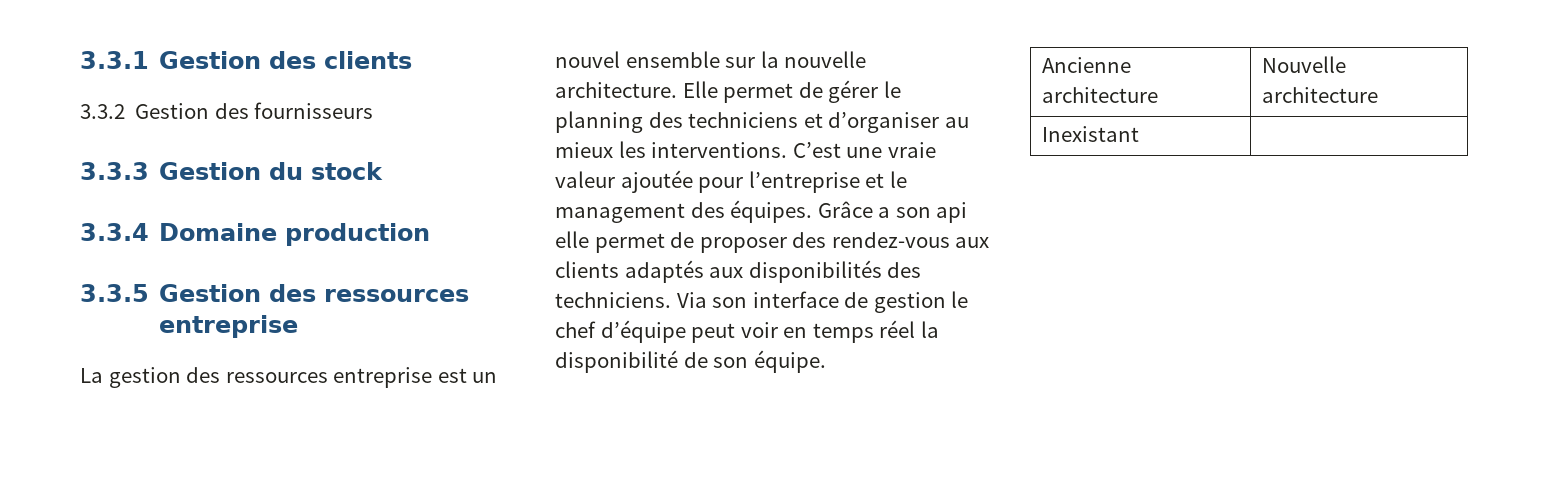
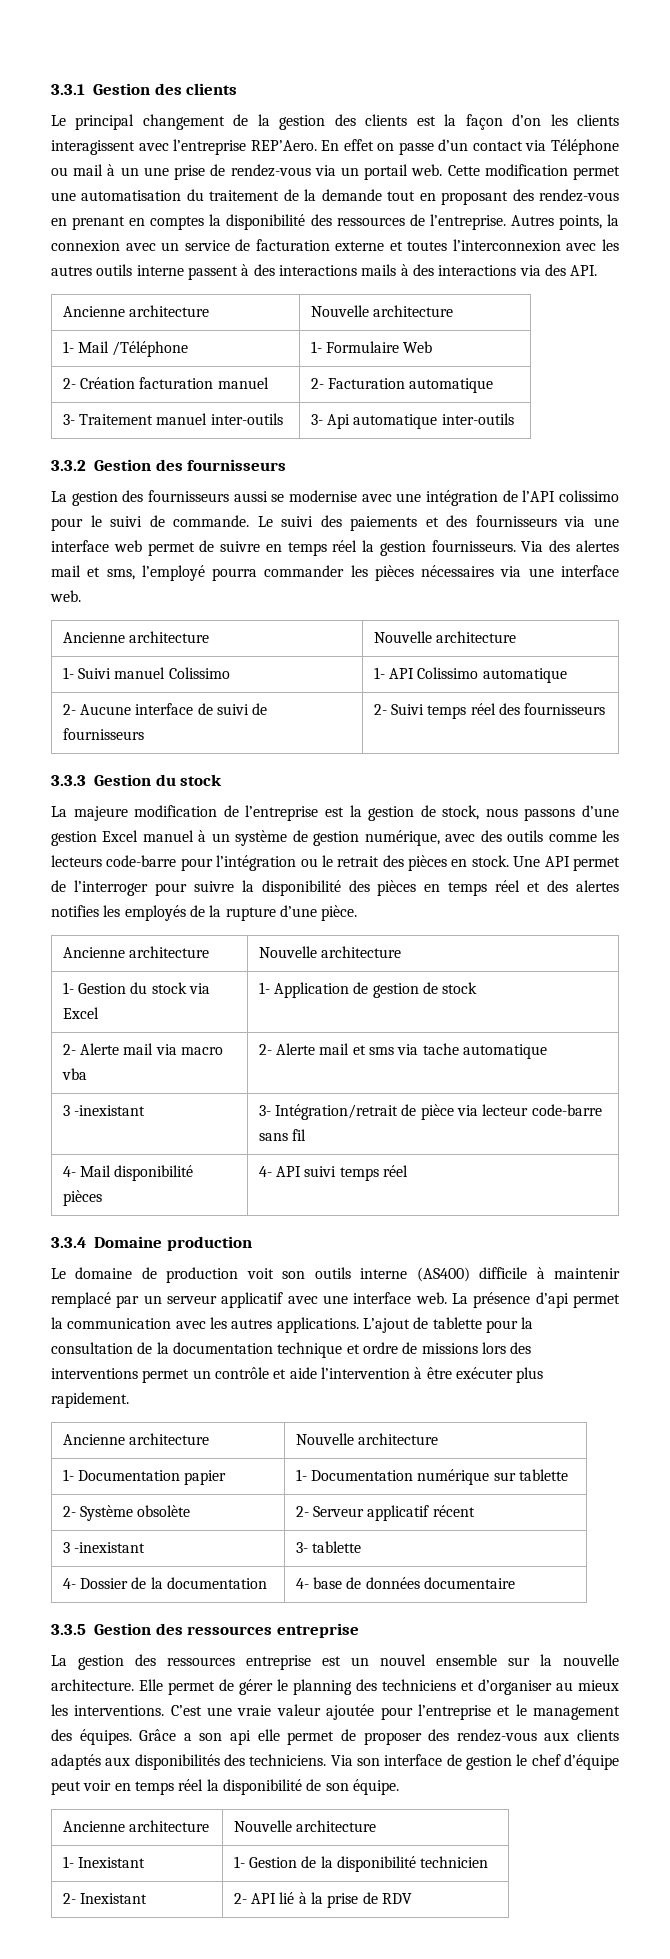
+ Le principal changement de la gestion des clients est la façon d’on les clients interagissent avec l’entreprise REP’Aero. En effet on passe d’un contact via Téléphone ou mail à un une prise de rendez-vous via un portail web. Cette modification permet une automatisation du traitement de la demande tout en proposant des rendez-vous en prenant en comptes la disponibilité des ressources de l’entreprise. Autres points, la connexion avec un service de facturation externe et toutes l’interconnexion avec les autres outils interne passent à des interactions mails à des interactions via des API.
+ Ancienne architecture | Nouvelle architecture
+ 1- Mail /Téléphone | 1- Formulaire Web
+ 2- Création facturation manuel | 2- Facturation automatique
+ 3- Traitement manuel inter-outils | 3- Api automatique inter-outils
  3.3.2 Gestion des fournisseurs
+ La gestion des fournisseurs aussi se modernise avec une intégration de l’API colissimo pour le suivi de commande. Le suivi des paiements et des fournisseurs via une interface web permet de suivre en temps réel la gestion fournisseurs. Via des alertes mail et sms, l’employé pourra commander les pièces nécessaires via une interface web.
+ Ancienne architecture | Nouvelle architecture
+ 1- Suivi manuel Colissimo | 1- API Colissimo automatique
+ 2- Aucune interface de suivi de fournisseurs | 2- Suivi temps réel des fournisseurs
  3.3.3 Gestion du stock
+ La majeure modification de l’entreprise est la gestion de stock, nous passons d’une gestion Excel manuel à un système de gestion numérique, avec des outils comme les lecteurs code-barre pour l’intégration ou le retrait des pièces en stock. Une API permet de l’interroger pour suivre la disponibilité des pièces en temps réel et des alertes notifies les employés de la rupture d’une pièce.
+ Ancienne architecture | Nouvelle architecture
+ 1- Gestion du stock via Excel | 1- Application de gestion de stock
+ 2- Alerte mail via macro vba | 2- Alerte mail et sms via tache automatique
+ 3 -inexistant | 3- Intégration/retrait de pièce via lecteur code-barre sans fil
+ 4- Mail disponibilité pièces | 4- API suivi temps réel
  3.3.4 Domaine production
+ Le domaine de production voit son outils interne (AS400) difficile à maintenir remplacé par un serveur applicatif avec une interface web. La présence d’api permet la communication avec les autres applications. L’ajout de tablette pour la consultation de la documentation technique et ordre de missions lors des interventions permet un contrôle et aide l’intervention à être exécuter plus rapidement.
+ Ancienne architecture | Nouvelle architecture
+ 1- Documentation papier | 1- Documentation numérique sur tablette
+ 2- Système obsolète | 2- Serveur applicatif récent
+ 3 -inexistant | 3- tablette
+ 4- Dossier de la documentation | 4- base de données documentaire
- Inexistant |
+ 1- Inexistant | 1- Gestion de la disponibilité technicien
+ 2- Inexistant | 2- API lié à la prise de RDV

